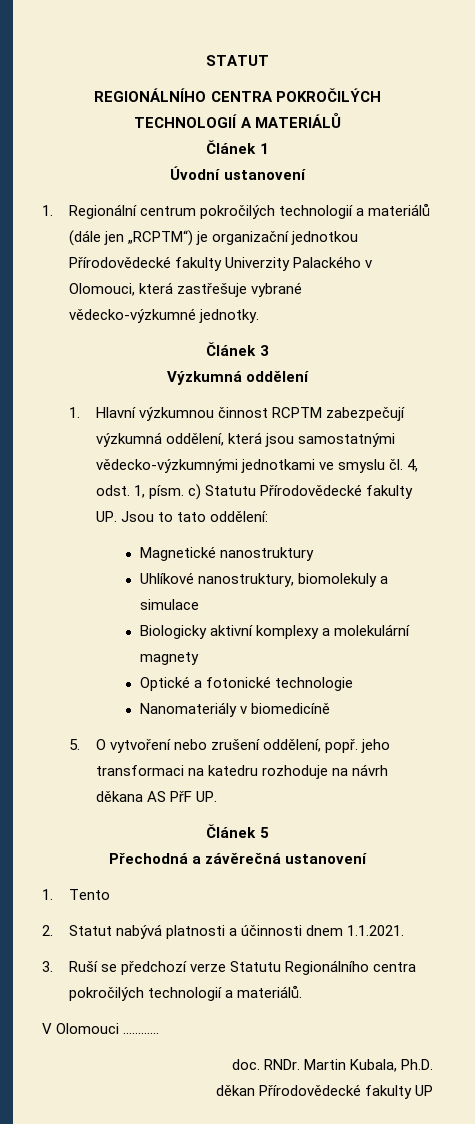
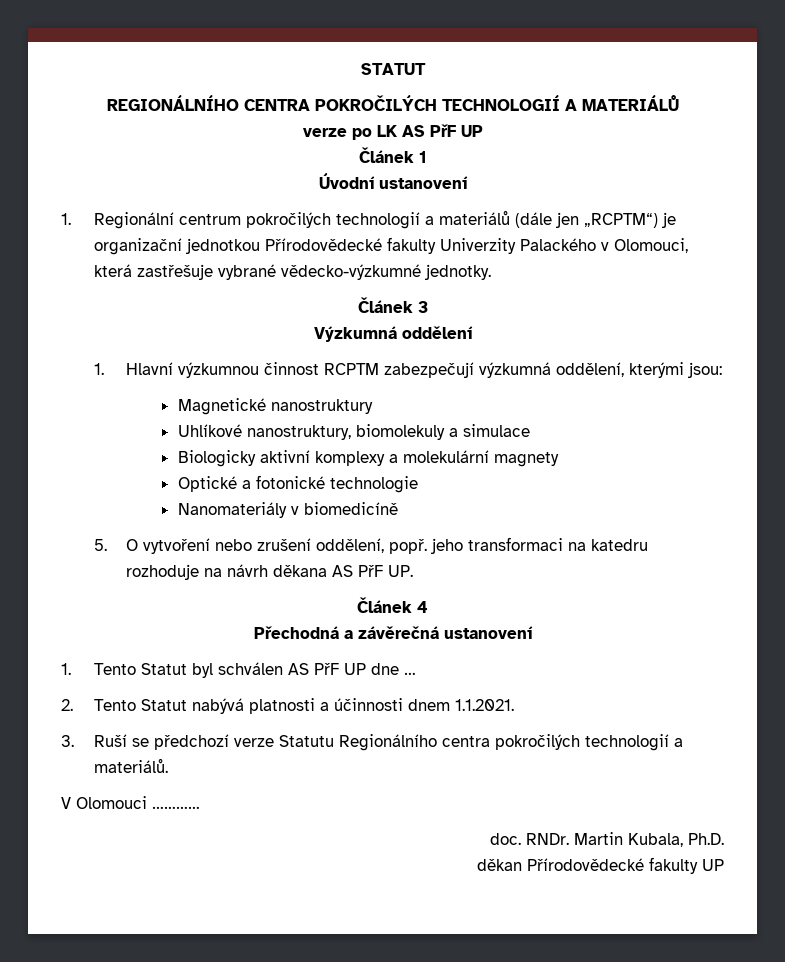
+ verze po LK AS PřF UP
- 1. Hlavní výzkumnou činnost RCPTM zabezpečují výzkumná oddělení, která jsou samostatnými vědecko-výzkumnými jednotkami ve smyslu čl. 4, odst. 1, písm. c) Statutu Přírodovědecké fakulty UP. Jsou to tato oddělení:
+ 1. Hlavní výzkumnou činnost RCPTM zabezpečují výzkumná oddělení, kterými jsou:
- Článek 5
+ Článek 4
- 1. Tento
+ 1. Tento Statut byl schválen AS PřF UP dne …
- 2. Statut nabývá platnosti a účinnosti dnem 1.1.2021.
+ 2. Tento Statut nabývá platnosti a účinnosti dnem 1.1.2021.

